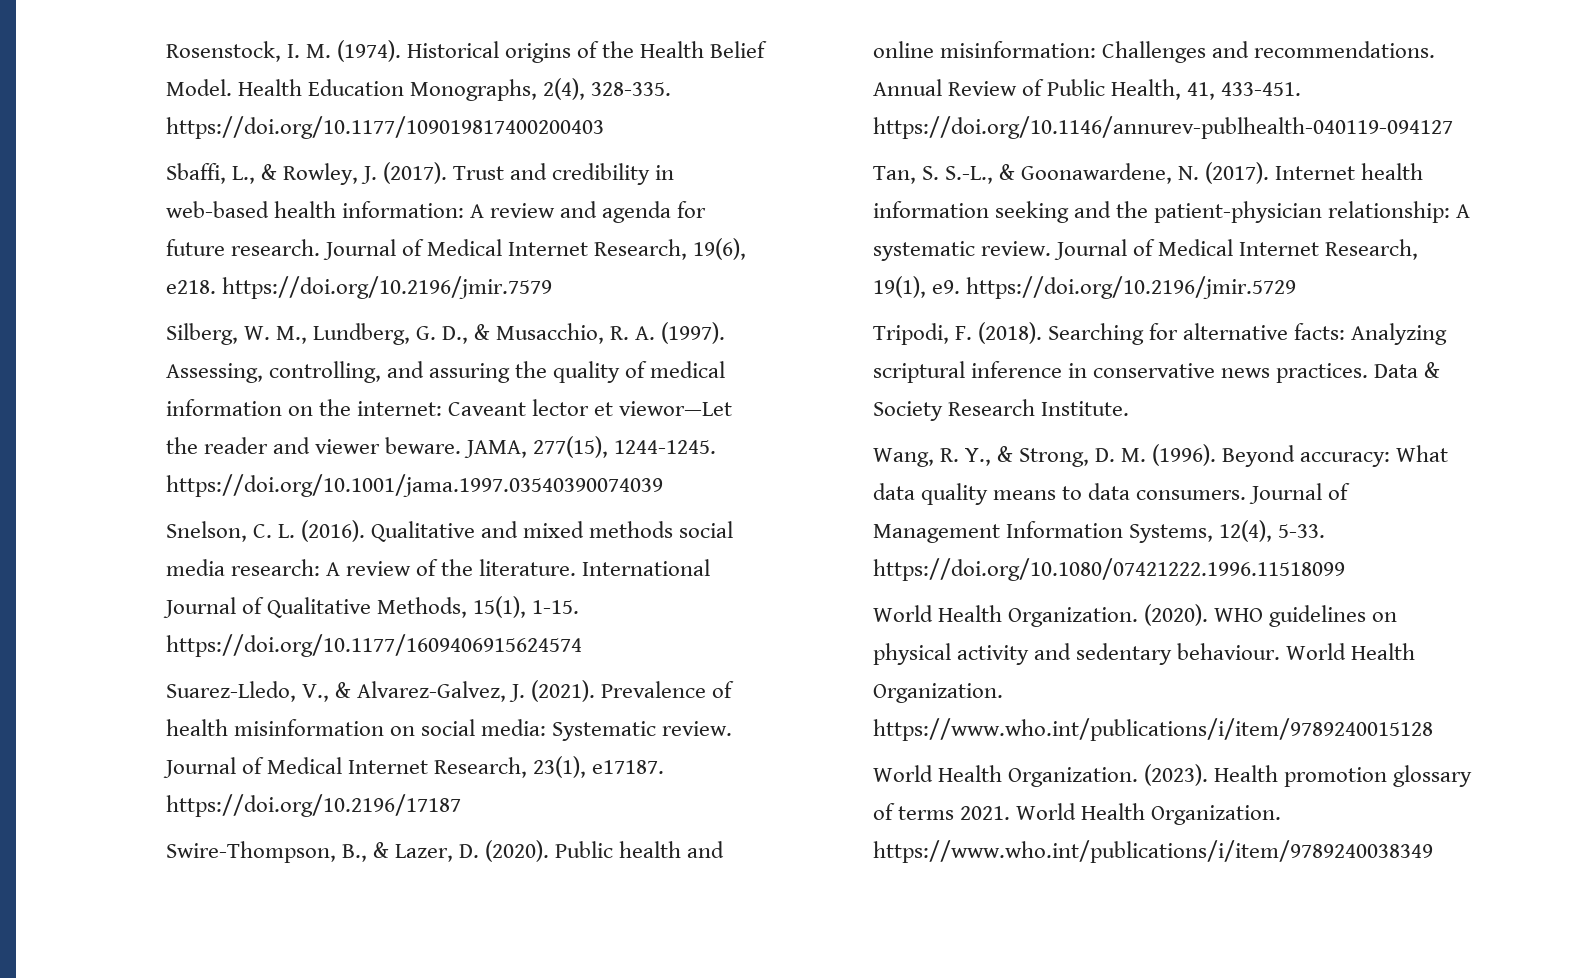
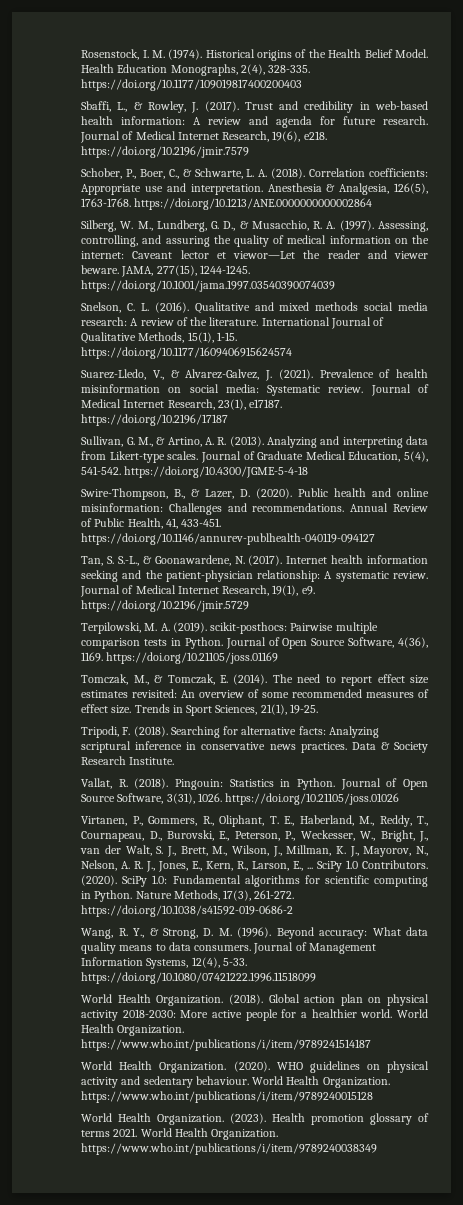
+ Schober, P., Boer, C., & Schwarte, L. A. (2018). Correlation coefficients: Appropriate use and interpretation. Anesthesia & Analgesia, 126(5), 1763-1768. https://doi.org/10.1213/ANE.0000000000002864
+ Sullivan, G. M., & Artino, A. R. (2013). Analyzing and interpreting data from Likert-type scales. Journal of Graduate Medical Education, 5(4), 541-542. https://doi.org/10.4300/JGME-5-4-18
+ Terpilowski, M. A. (2019). scikit-posthocs: Pairwise multiple comparison tests in Python. Journal of Open Source Software, 4(36), 1169. https://doi.org/10.21105/joss.01169
+ Tomczak, M., & Tomczak, E. (2014). The need to report effect size estimates revisited: An overview of some recommended measures of effect size. Trends in Sport Sciences, 21(1), 19-25.
+ Vallat, R. (2018). Pingouin: Statistics in Python. Journal of Open Source Software, 3(31), 1026. https://doi.org/10.21105/joss.01026
+ Virtanen, P., Gommers, R., Oliphant, T. E., Haberland, M., Reddy, T., Cournapeau, D., Burovski, E., Peterson, P., Weckesser, W., Bright, J., van der Walt, S. J., Brett, M., Wilson, J., Millman, K. J., Mayorov, N., Nelson, A. R. J., Jones, E., Kern, R., Larson, E., ... SciPy 1.0 Contributors. (2020). SciPy 1.0: Fundamental algorithms for scientific computing in Python. Nature Methods, 17(3), 261-272. https://doi.org/10.1038/s41592-019-0686-2
+ World Health Organization. (2018). Global action plan on physical activity 2018-2030: More active people for a healthier world. World Health Organization. https://www.who.int/publications/i/item/9789241514187

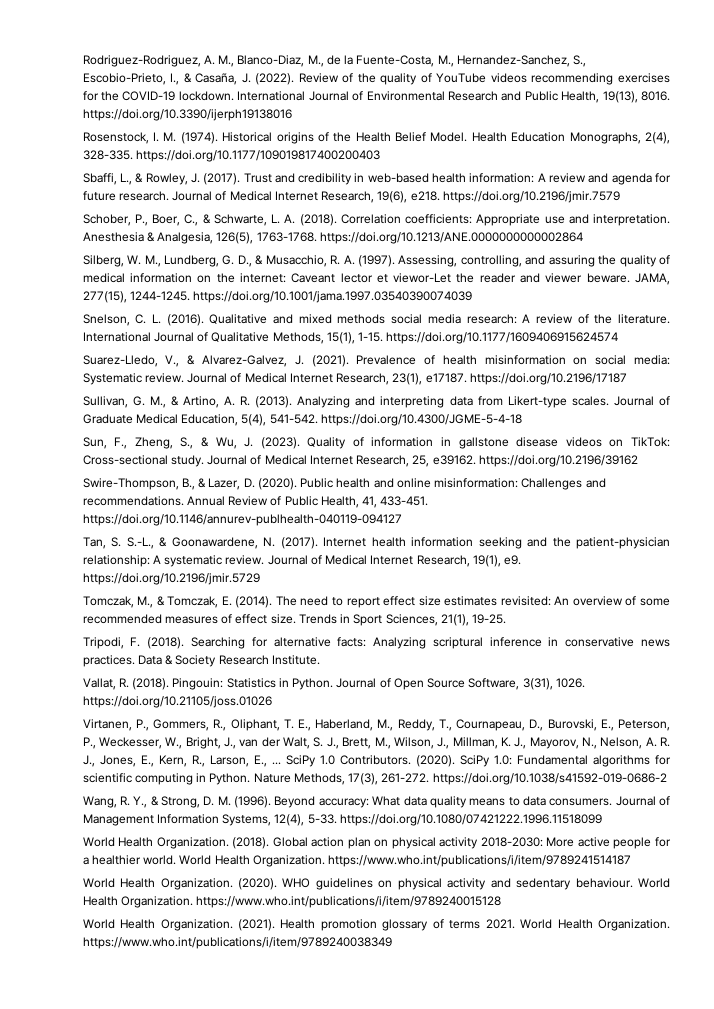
+ Rodriguez-Rodriguez, A. M., Blanco-Diaz, M., de la Fuente-Costa, M., Hernandez-Sanchez, S., Escobio-Prieto, I., & Casaña, J. (2022). Review of the quality of YouTube videos recommending exercises for the COVID-19 lockdown. International Journal of Environmental Research and Public Health, 19(13), 8016. https://doi.org/10.3390/ijerph19138016
- Assessing, controlling, and assuring the quality of medical information on the internet: Caveant lector et viewor—Let the reader and viewer beware.
+ Assessing, controlling, and assuring the quality of medical information on the internet: Caveant lector et viewor-Let the reader and viewer beware.
+ Sun, F., Zheng, S., & Wu, J. (2023). Quality of information in gallstone disease videos on TikTok: Cross-sectional study. Journal of Medical Internet Research, 25, e39162. https://doi.org/10.2196/39162
- Terpilowski, M. A. (2019). scikit-posthocs: Pairwise multiple comparison tests in Python. Journal of Open Source Software, 4(36), 1169. https://doi.org/10.21105/joss.01169
- World Health Organization. (2023).
+ World Health Organization. (2021).

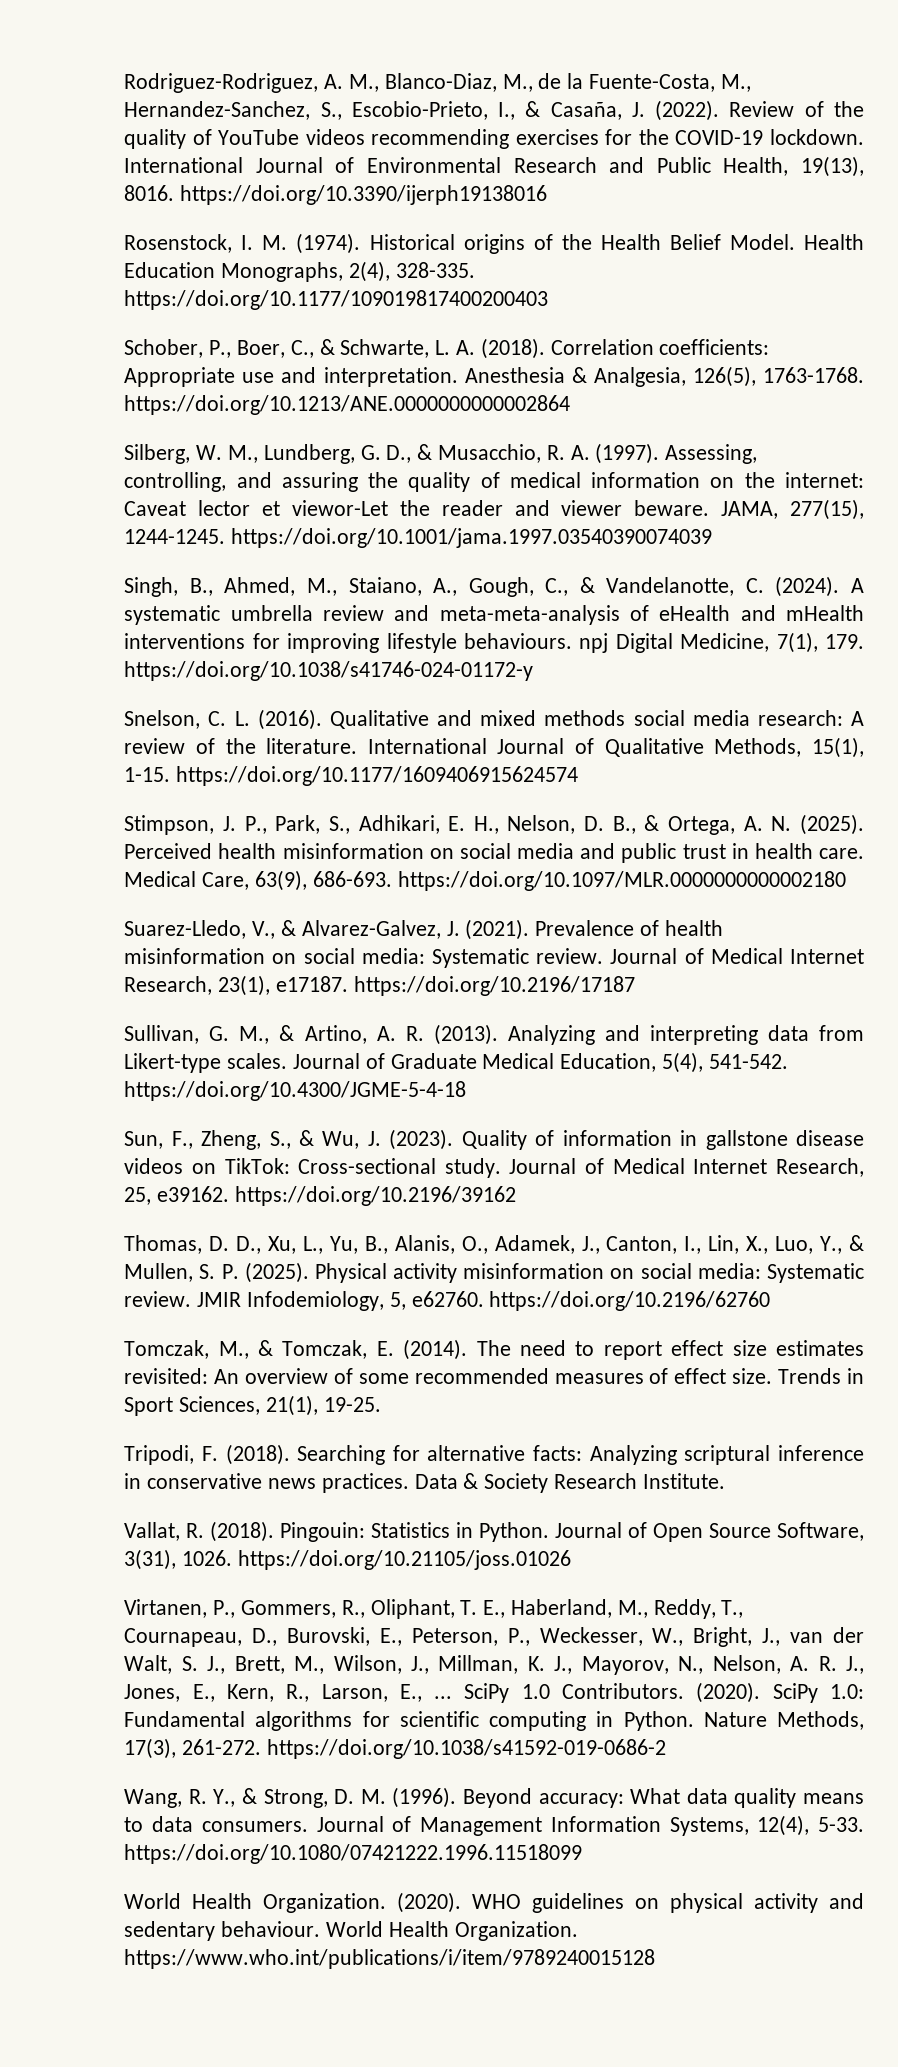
- Sbaffi, L., & Rowley, J. (2017). Trust and credibility in web-based health information: A review and agenda for future research. Journal of Medical Internet Research, 19(6), e218. https://doi.org/10.2196/jmir.7579
- Assessing, controlling, and assuring the quality of medical information on the internet: Caveant lector et viewor-Let the reader and viewer beware.
+ Assessing, controlling, and assuring the quality of medical information on the internet: Caveat lector et viewor-Let the reader and viewer beware.
+ Singh, B., Ahmed, M., Staiano, A., Gough, C., & Vandelanotte, C. (2024). A systematic umbrella review and meta-meta-analysis of eHealth and mHealth interventions for improving lifestyle behaviours. npj Digital Medicine, 7(1), 179. https://doi.org/10.1038/s41746-024-01172-y
+ Stimpson, J. P., Park, S., Adhikari, E. H., Nelson, D. B., & Ortega, A. N. (2025). Perceived health misinformation on social media and public trust in health care. Medical Care, 63(9), 686-693. https://doi.org/10.1097/MLR.0000000000002180
- Swire-Thompson, B., & Lazer, D. (2020). Public health and online misinformation: Challenges and recommendations. Annual Review of Public Health, 41, 433-451. https://doi.org/10.1146/annurev-publhealth-040119-094127
- Tan, S. S.-L., & Goonawardene, N. (2017). Internet health information seeking and the patient-physician relationship: A systematic review. Journal of Medical Internet Research, 19(1), e9. https://doi.org/10.2196/jmir.5729
+ Thomas, D. D., Xu, L., Yu, B., Alanis, O., Adamek, J., Canton, I., Lin, X., Luo, Y., & Mullen, S. P. (2025). Physical activity misinformation on social media: Systematic review. JMIR Infodemiology, 5, e62760. https://doi.org/10.2196/62760
- World Health Organization. (2018). Global action plan on physical activity 2018-2030: More active people for a healthier world. World Health Organization. https://www.who.int/publications/i/item/9789241514187
- World Health Organization. (2021). Health promotion glossary of terms 2021. World Health Organization. https://www.who.int/publications/i/item/9789240038349

